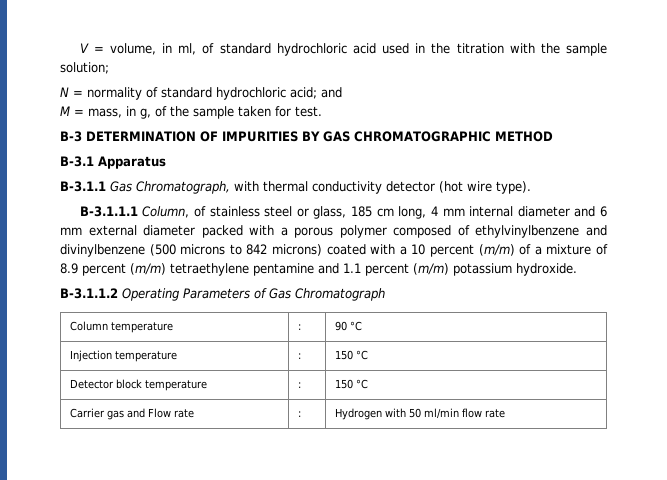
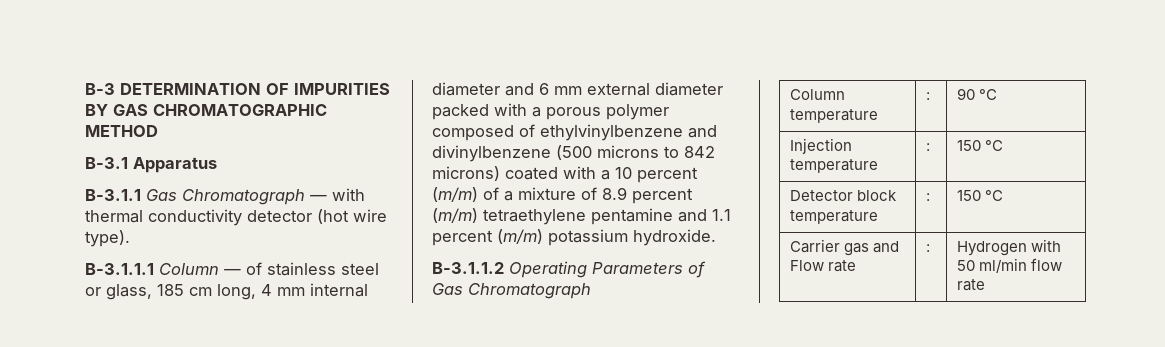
- V = volume, in ml, of standard hydrochloric acid used in the titration with the sample solution;
- N = normality of standard hydrochloric acid; and
- M = mass, in g, of the sample taken for test.
- B-3.1.1 Gas Chromatograph, with thermal conductivity detector (hot wire type).
+ B-3.1.1 Gas Chromatograph — with thermal conductivity detector (hot wire type).
- B-3.1.1.1 Column, of stainless steel or glass, 185 cm long, 4 mm internal diameter and 6 mm external diameter packed with a porous polymer composed of ethylvinylbenzene and divinylbenzene (500 microns to 842 microns) coated with a 10 percent (m/m) of a mixture of 8.9 percent (m/m) tetraethylene pentamine and 1.1 percent (m/m) potassium hydroxide.
+ B-3.1.1.1 Column — of stainless steel or glass, 185 cm long, 4 mm internal diameter and 6 mm external diameter packed with a porous polymer composed of ethylvinylbenzene and divinylbenzene (500 microns to 842 microns) coated with a 10 percent (m/m) of a mixture of 8.9 percent (m/m) tetraethylene pentamine and 1.1 percent (m/m) potassium hydroxide.

